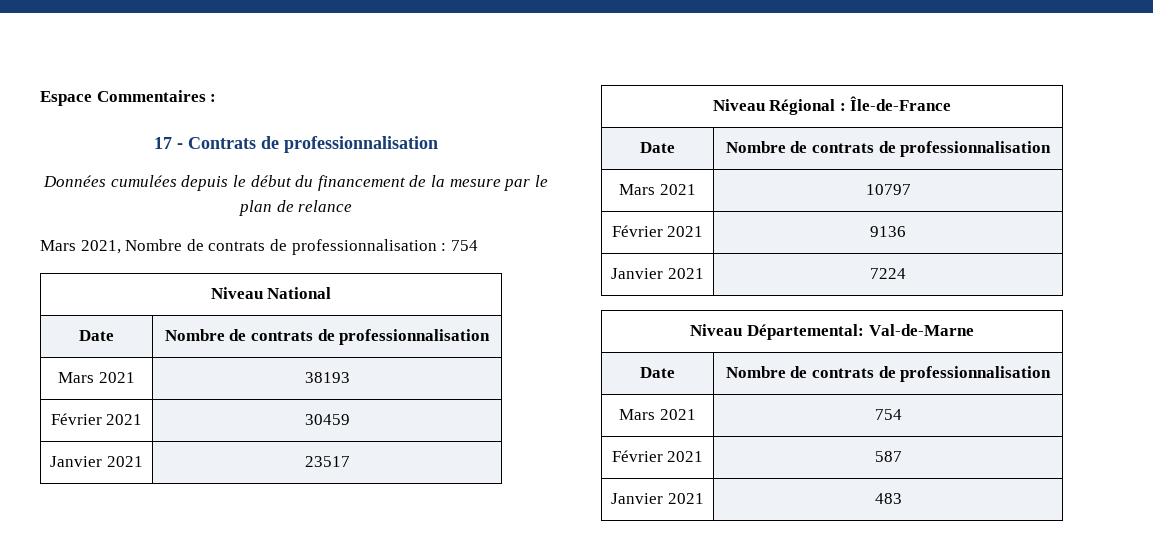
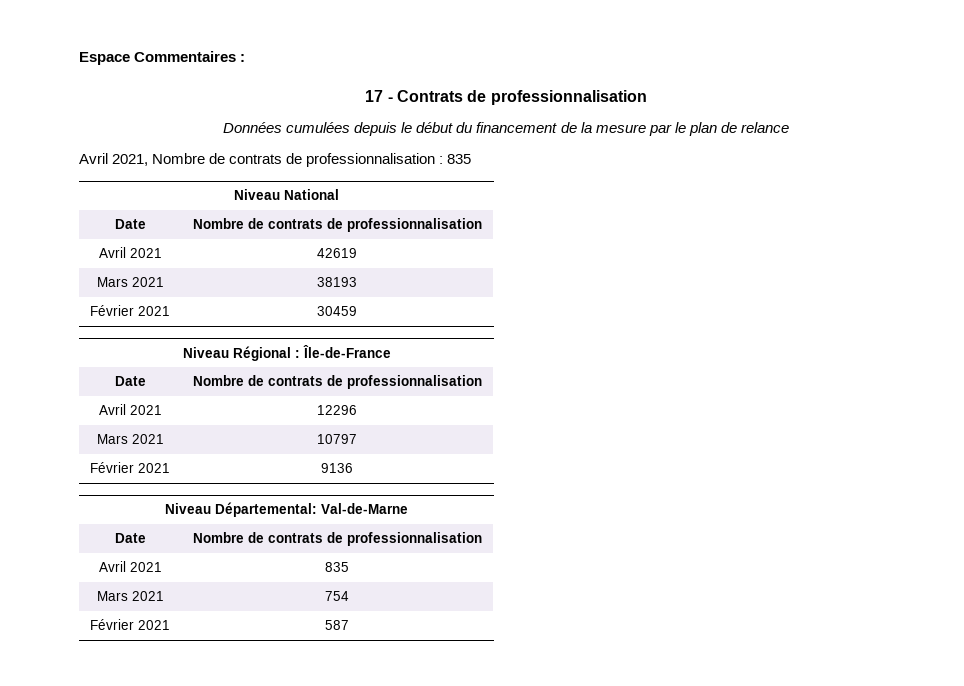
- Mars 2021, Nombre de contrats de professionnalisation : 754
+ Avril 2021, Nombre de contrats de professionnalisation : 835
+ Avril 2021 | 42619
- Janvier 2021 | 23517
+ Avril 2021 | 12296
- Janvier 2021 | 7224
+ Avril 2021 | 835
- Janvier 2021 | 483

